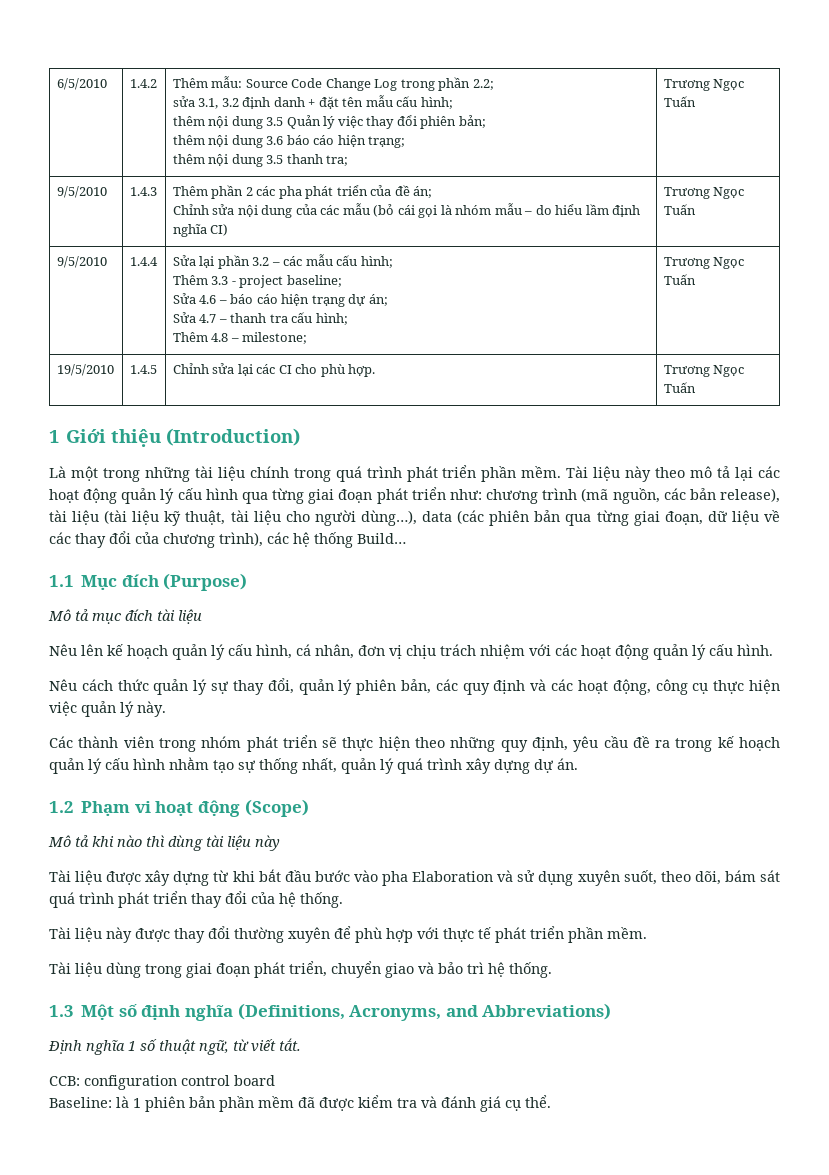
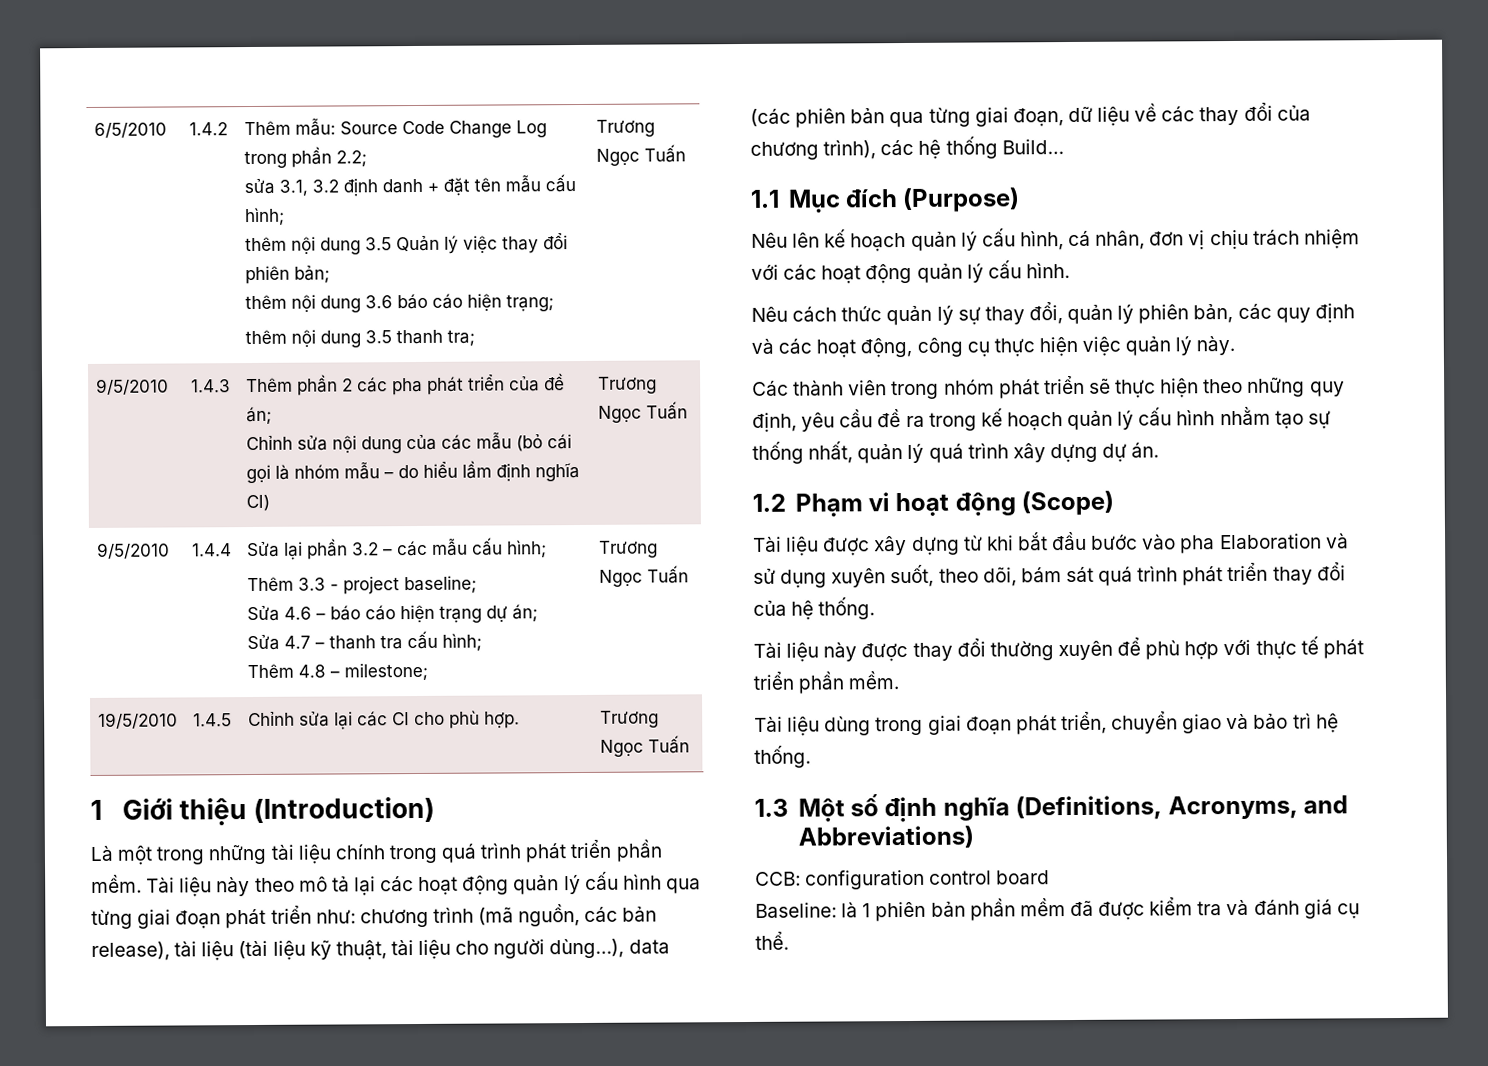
- Mô tả mục đích tài liệu
- Mô tả khi nào thì dùng tài liệu này
- Định nghĩa 1 số thuật ngữ, từ viết tắt.

